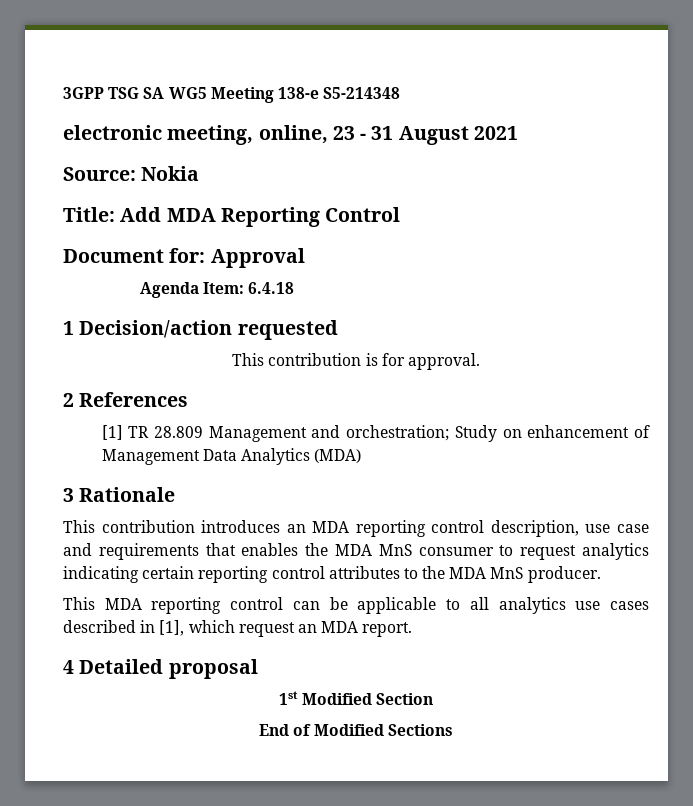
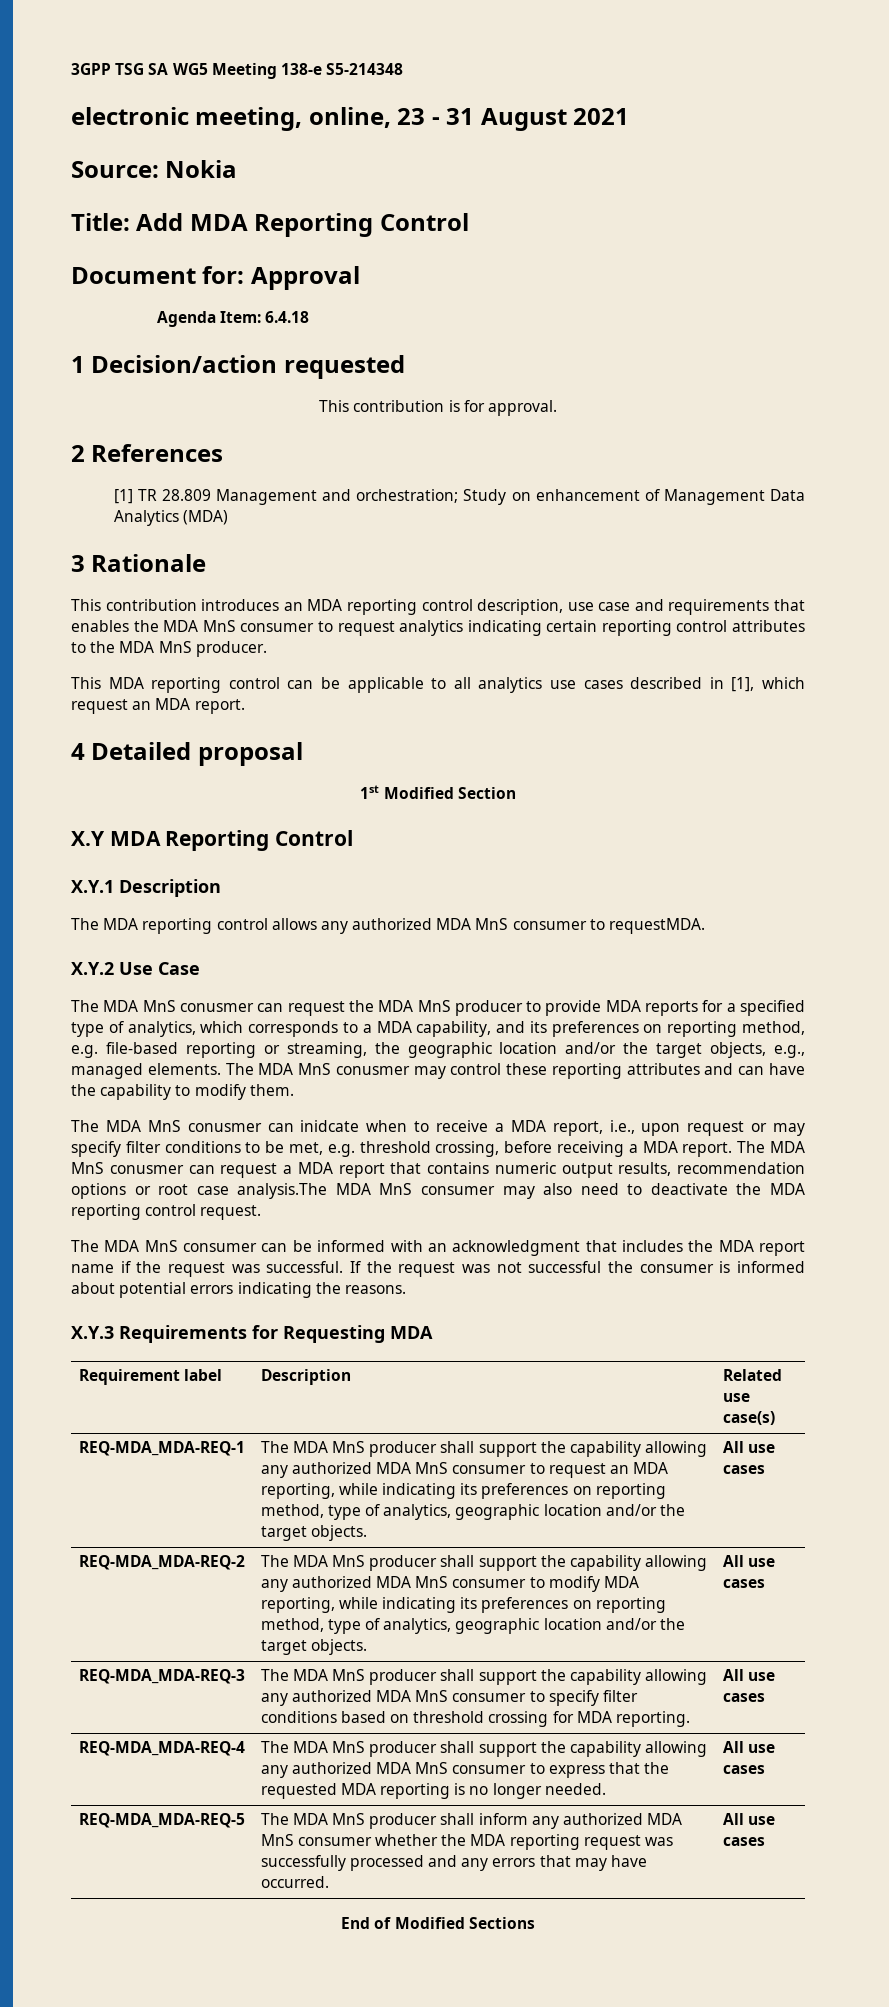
+ X.Y MDA Reporting Control
+ X.Y.1 Description
+ The MDA reporting control allows any authorized MDA MnS consumer to requestMDA.
+ X.Y.2 Use Case
+ The MDA MnS conusmer can request the MDA MnS producer to provide MDA reports for a specified type of analytics, which corresponds to a MDA capability, and its preferences on reporting method, e.g. file-based reporting or streaming, the geographic location and/or the target objects, e.g., managed elements. The MDA MnS conusmer may control these reporting attributes and can have the capability to modify them.
+ The MDA MnS conusmer can inidcate when to receive a MDA report, i.e., upon request or may specify filter conditions to be met, e.g. threshold crossing, before receiving a MDA report. The MDA MnS conusmer can request a MDA report that contains numeric output results, recommendation options or root case analysis.The MDA MnS consumer may also need to deactivate the MDA reporting control request.
+ The MDA MnS consumer can be informed with an acknowledgment that includes the MDA report name if the request was successful. If the request was not successful the consumer is informed about potential errors indicating the reasons.
+ X.Y.3 Requirements for Requesting MDA
+ Requirement label | Description | Related use case(s)
+ REQ-MDA_MDA-REQ-1 | The MDA MnS producer shall support the capability allowing any authorized MDA MnS consumer to request an MDA reporting, while indicating its preferences on reporting method, type of analytics, geographic location and/or the target objects. | All use cases
+ REQ-MDA_MDA-REQ-2 | The MDA MnS producer shall support the capability allowing any authorized MDA MnS consumer to modify MDA reporting, while indicating its preferences on reporting method, type of analytics, geographic location and/or the target objects. | All use cases
+ REQ-MDA_MDA-REQ-3 | The MDA MnS producer shall support the capability allowing any authorized MDA MnS consumer to specify filter conditions based on threshold crossing for MDA reporting. | All use cases
+ REQ-MDA_MDA-REQ-4 | The MDA MnS producer shall support the capability allowing any authorized MDA MnS consumer to express that the requested MDA reporting is no longer needed. | All use cases
+ REQ-MDA_MDA-REQ-5 | The MDA MnS producer shall inform any authorized MDA MnS consumer whether the MDA reporting request was successfully processed and any errors that may have occurred. | All use cases

